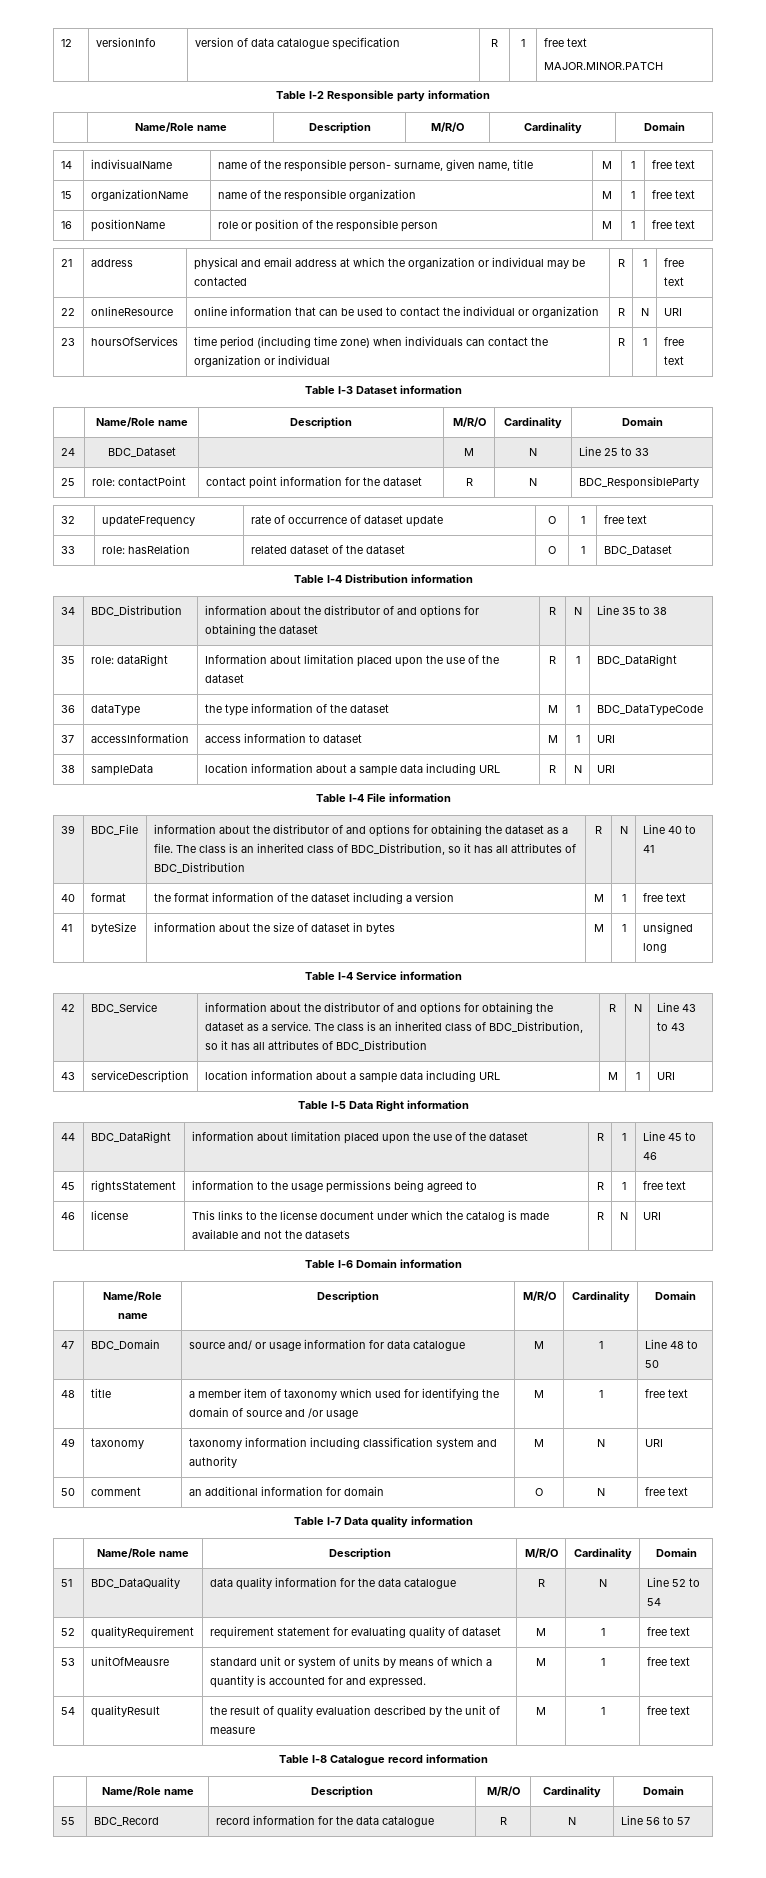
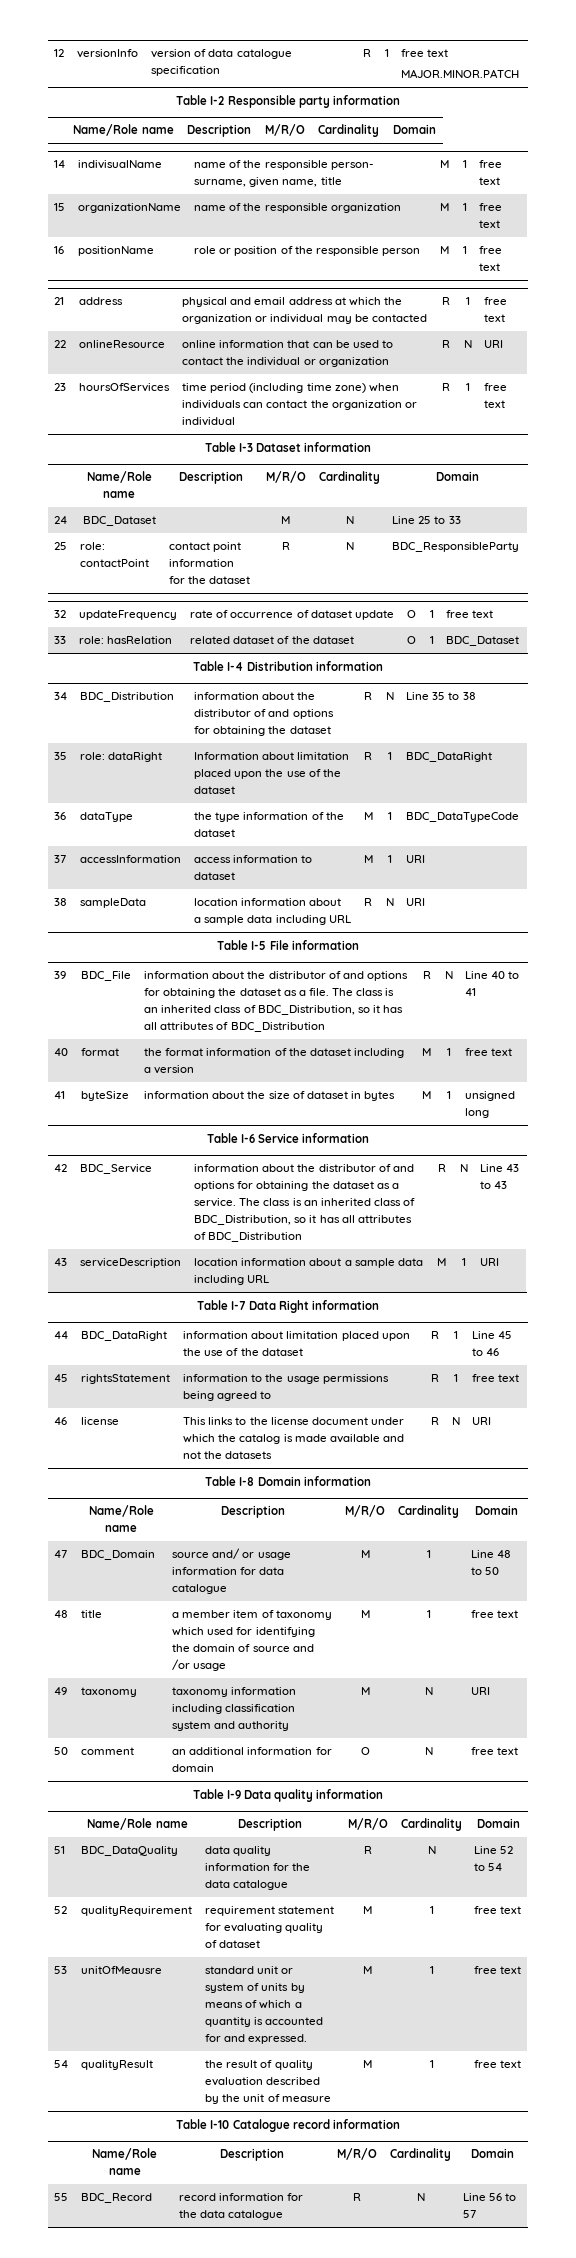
- Table I-4 File information
+ Table I-5 File information
- Table I-4 Service information
+ Table I-6 Service information
- Table I-5 Data Right information
+ Table I-7 Data Right information
- Table I-6 Domain information
+ Table I-8 Domain information
- Table I-7 Data quality information
+ Table I-9 Data quality information
- Table I-8 Catalogue record information
+ Table I-10 Catalogue record information

